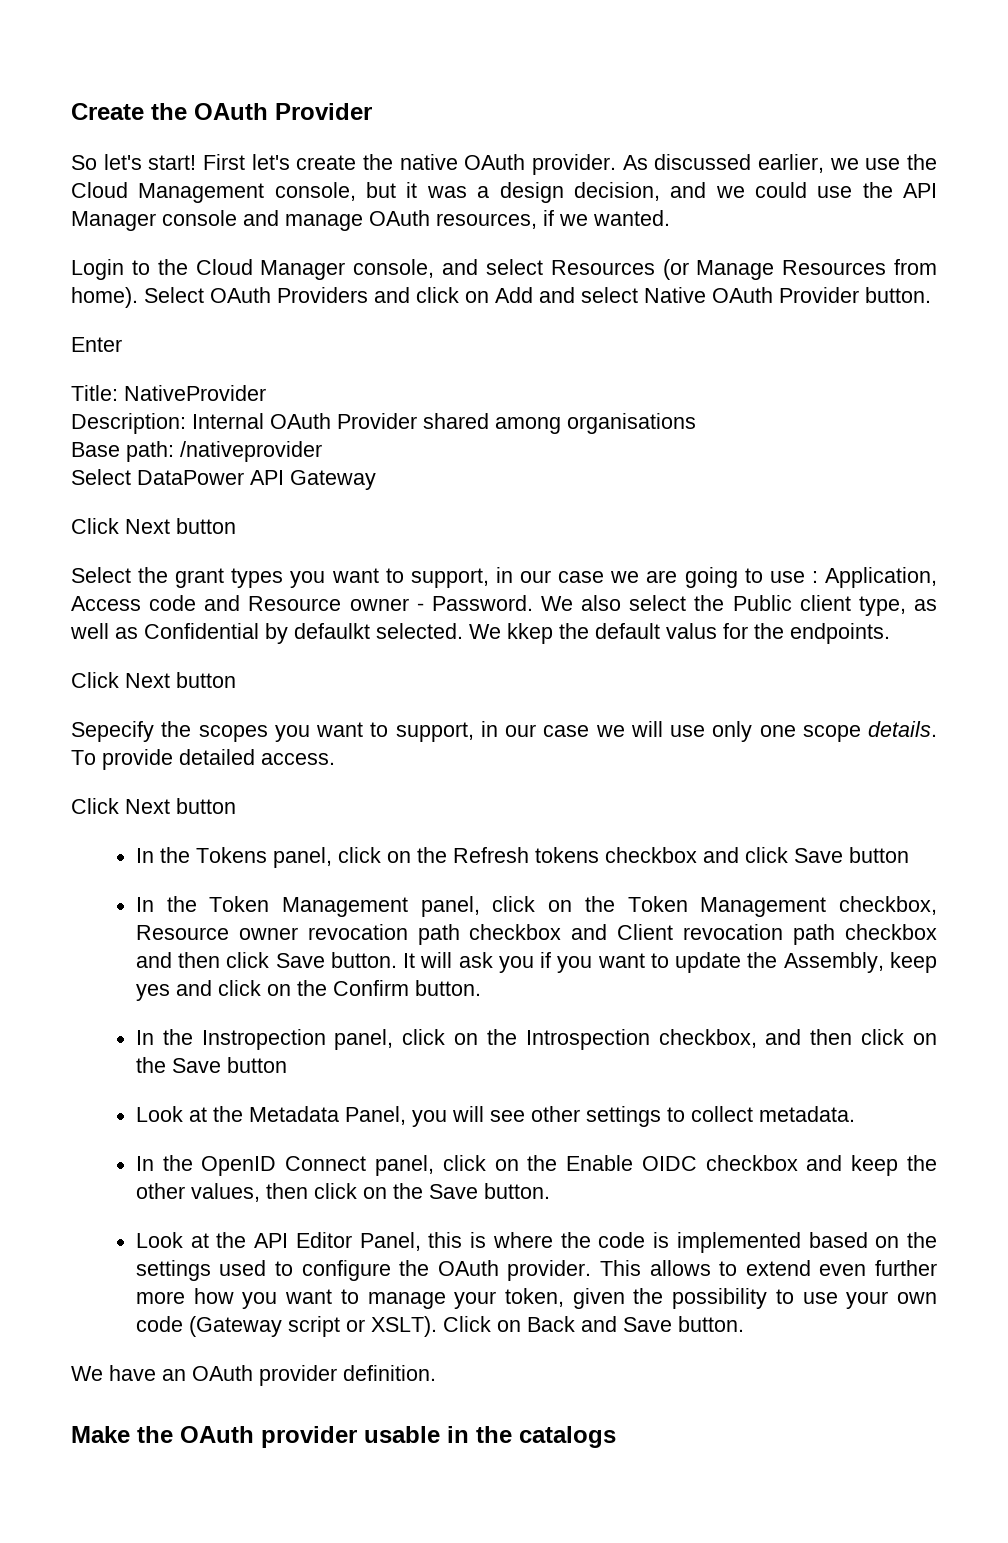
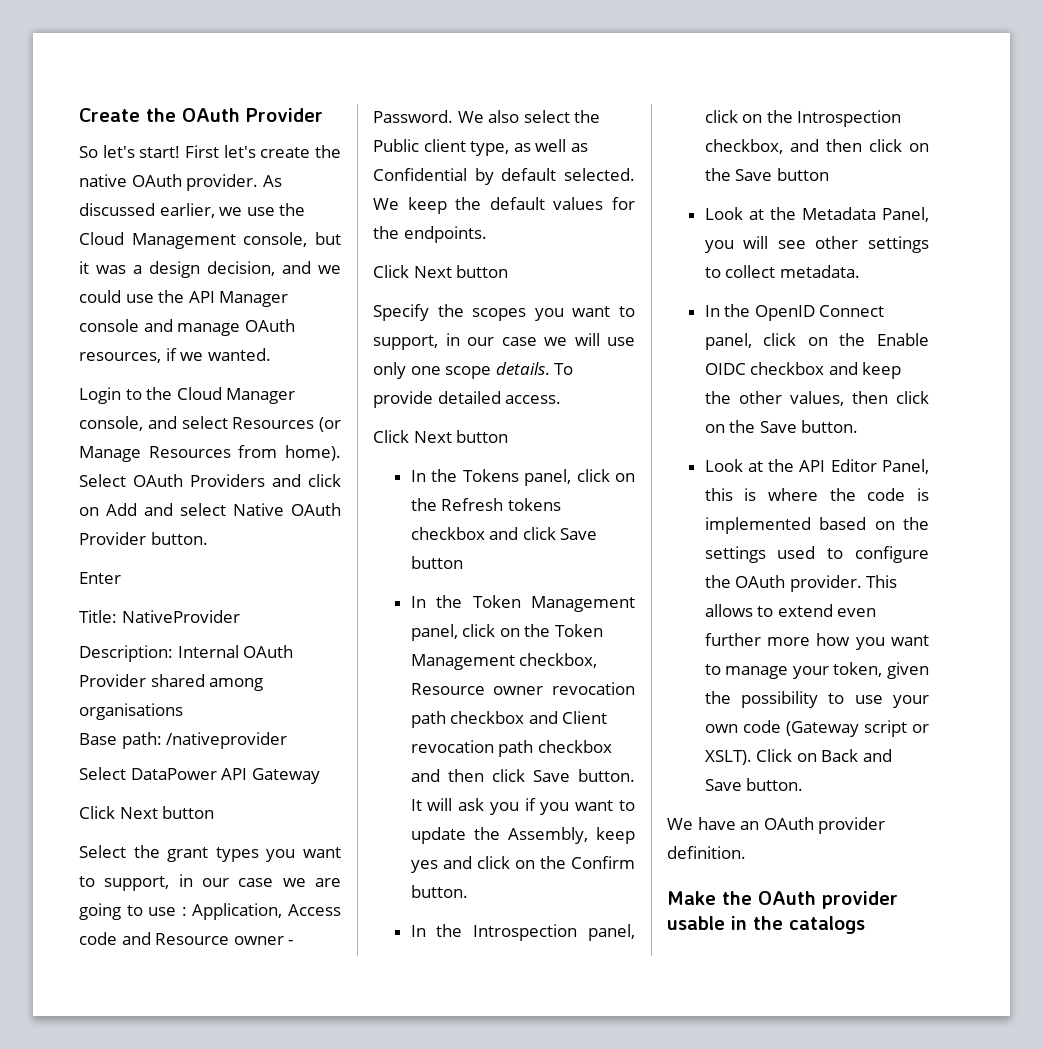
- We also select the Public client type, as well as Confidential by defaulkt selected.
+ We also select the Public client type, as well as Confidential by default selected.
- We kkep the default valus for the endpoints.
+ We keep the default values for the endpoints.
- Sepecify the scopes you want to support, in our case we will use only one scope details.
+ Specify the scopes you want to support, in our case we will use only one scope details.
- In the Instropection panel, click on the Introspection checkbox, and then click on the Save button
+ In the Introspection panel, click on the Introspection checkbox, and then click on the Save button

